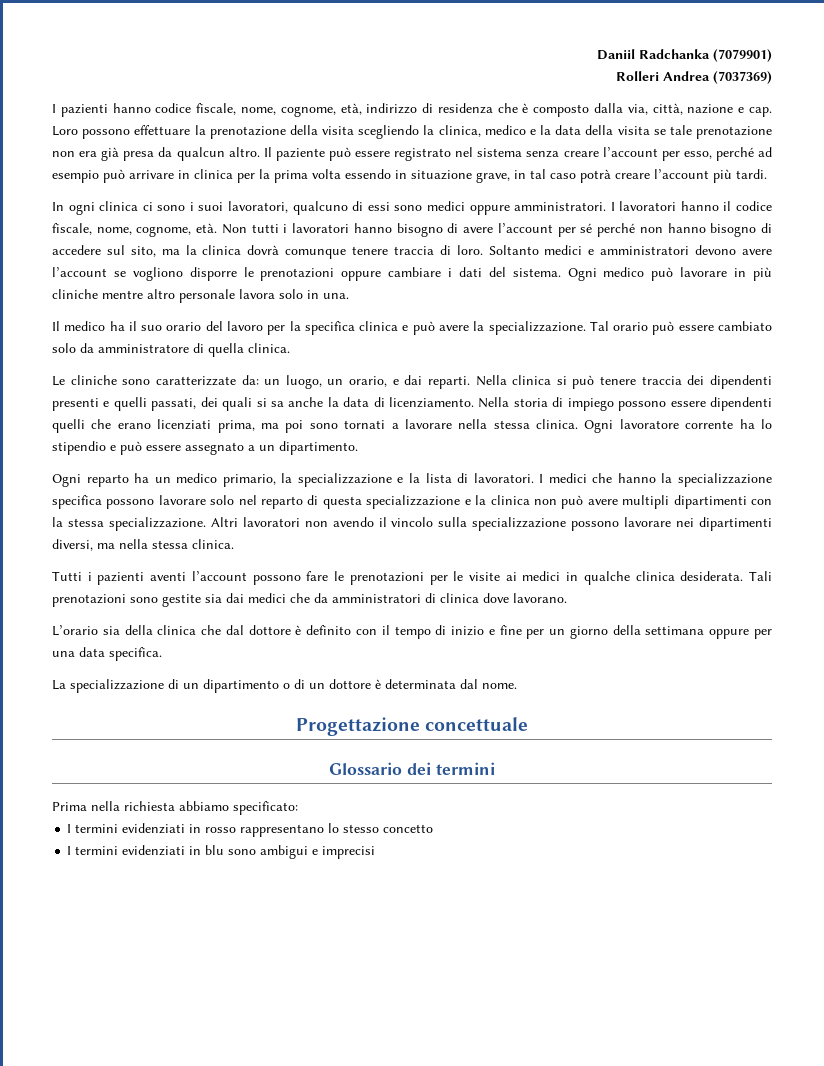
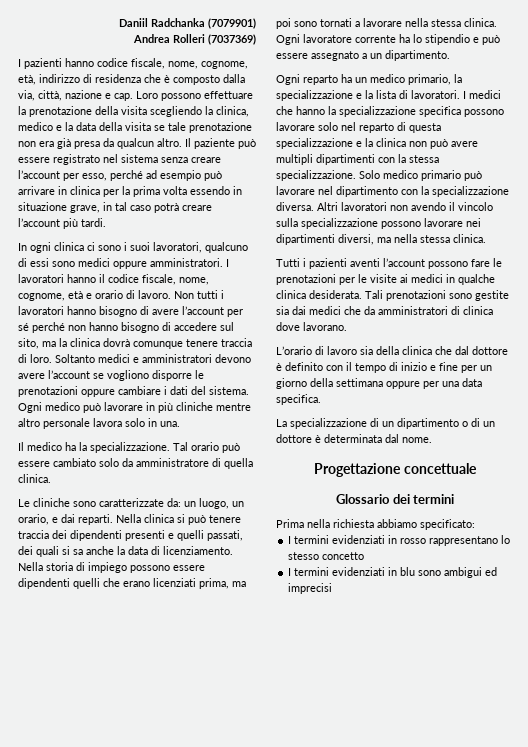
- Rolleri Andrea (7037369)
+ Andrea Rolleri (7037369)
- I lavoratori hanno il codice fiscale, nome, cognome, età.
+ I lavoratori hanno il codice fiscale, nome, cognome, età e orario di lavoro.
- Il medico ha il suo orario del lavoro per la specifica clinica e può avere la specializzazione.
+ Il medico ha la specializzazione.
+ Solo medico primario può lavorare nel dipartimento con la specializzazione diversa.
- L’orario sia della clinica che dal dottore è definito con il tempo di inizio e fine per un giorno della settimana oppure per una data specifica.
+ L’orario di lavoro sia della clinica che dal dottore è definito con il tempo di inizio e fine per un giorno della settimana oppure per una data specifica.
- I termini evidenziati in blu sono ambigui e imprecisi
+ I termini evidenziati in blu sono ambigui ed imprecisi

